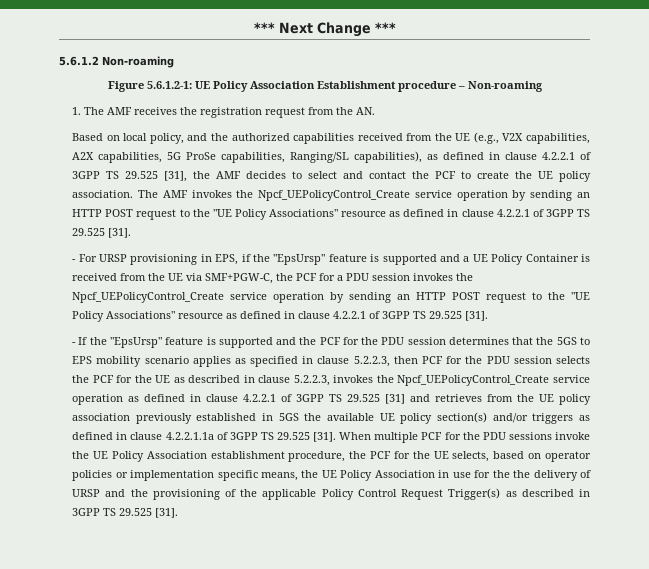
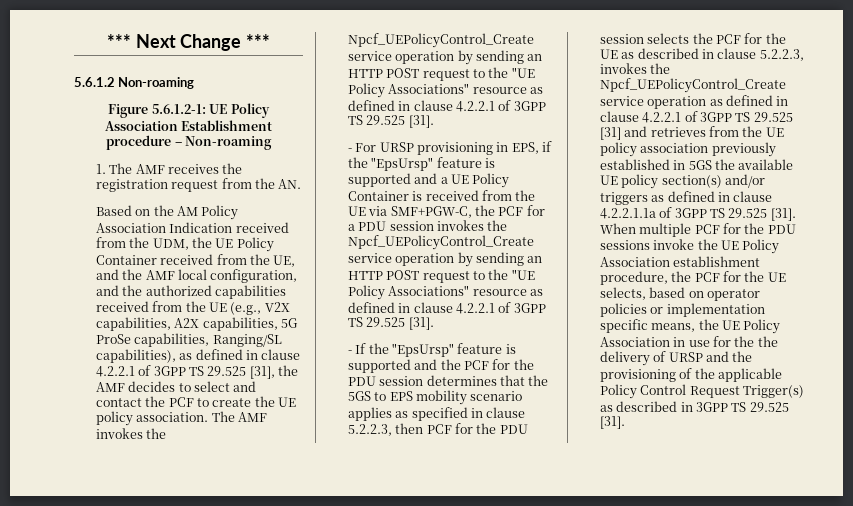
- Based on local policy, and the authorized capabilities received from the UE (e.g., V2X capabilities, A2X capabilities, 5G ProSe capabilities, Ranging/SL capabilities), as defined in clause 4.2.2.1 of 3GPP TS 29.525 [31], the AMF decides to select and contact the PCF to create the UE policy association.
+ Based on the AM Policy Association Indication received from the UDM, the UE Policy Container received from the UE, and the AMF local configuration, and the authorized capabilities received from the UE (e.g., V2X capabilities, A2X capabilities, 5G ProSe capabilities, Ranging/SL capabilities), as defined in clause 4.2.2.1 of 3GPP TS 29.525 [31], the AMF decides to select and contact the PCF to create the UE policy association.

